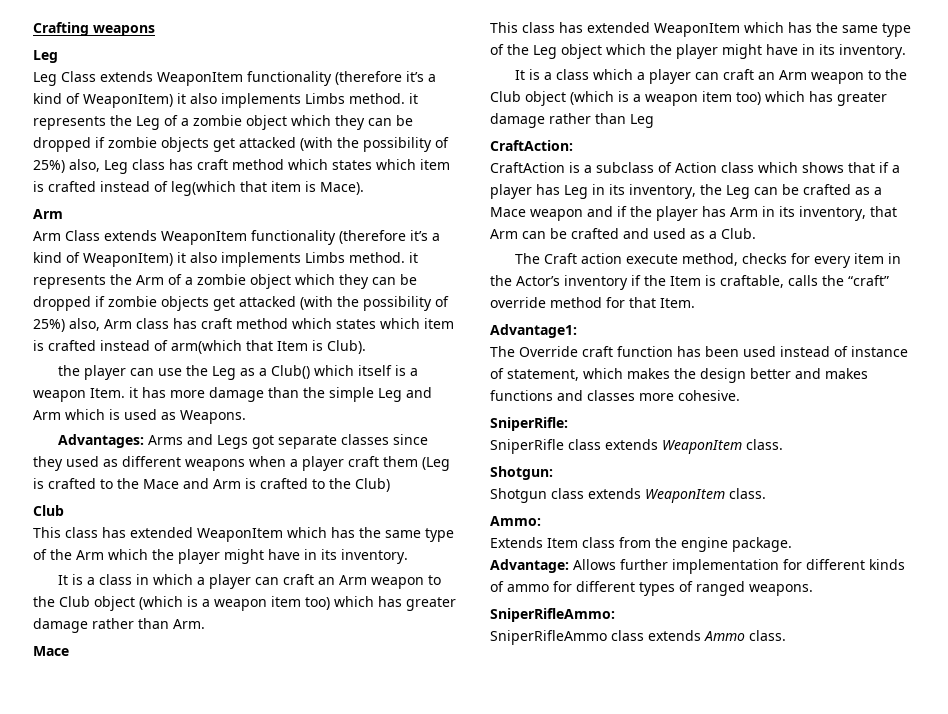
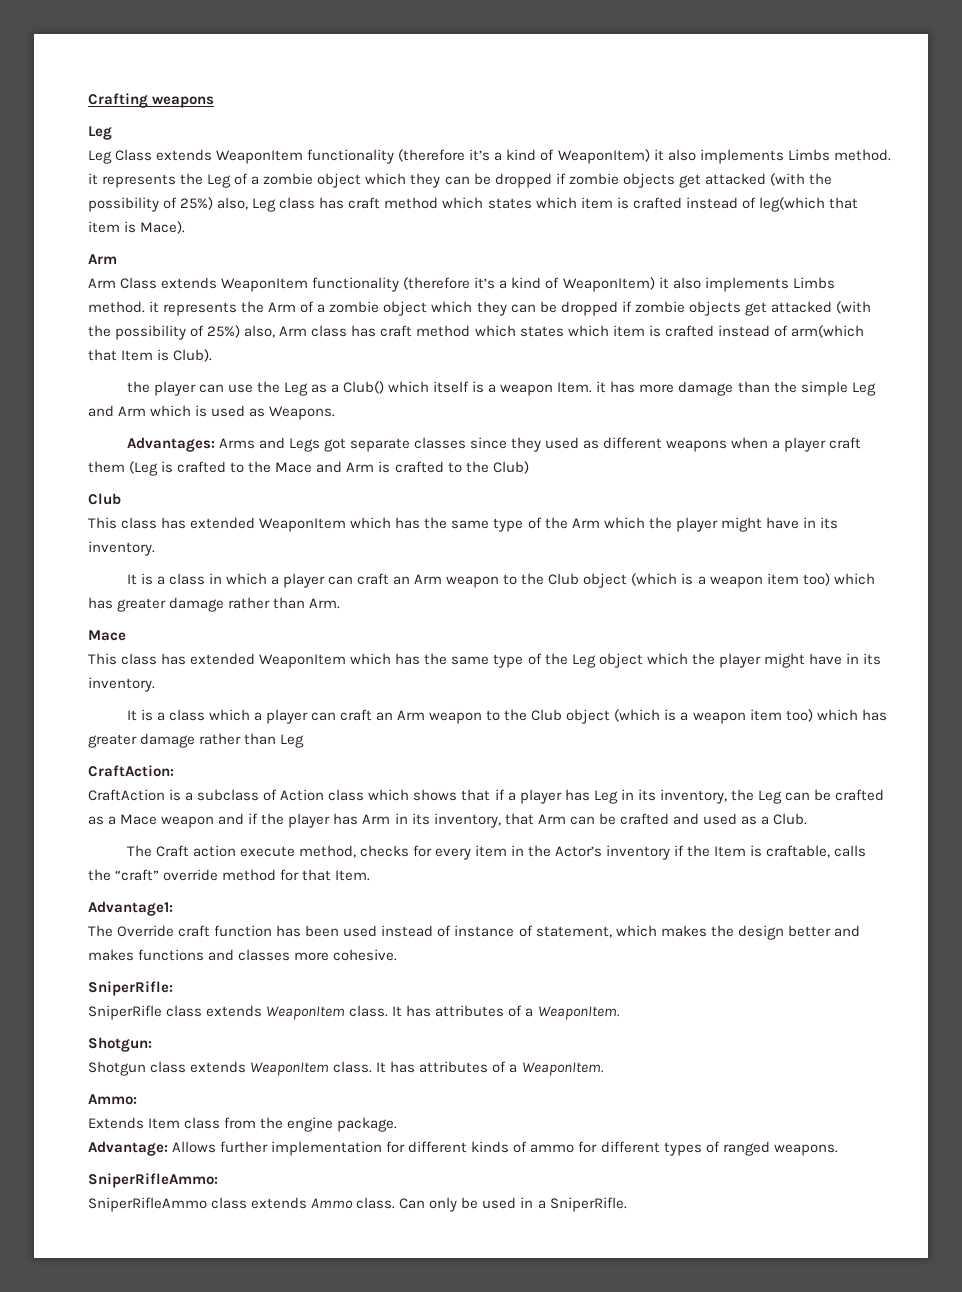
- SniperRifle class extends WeaponItem class.
+ SniperRifle class extends WeaponItem class. It has attributes of a WeaponItem.
- Shotgun class extends WeaponItem class.
+ Shotgun class extends WeaponItem class. It has attributes of a WeaponItem.
+ Can only be used in a SniperRifle.

